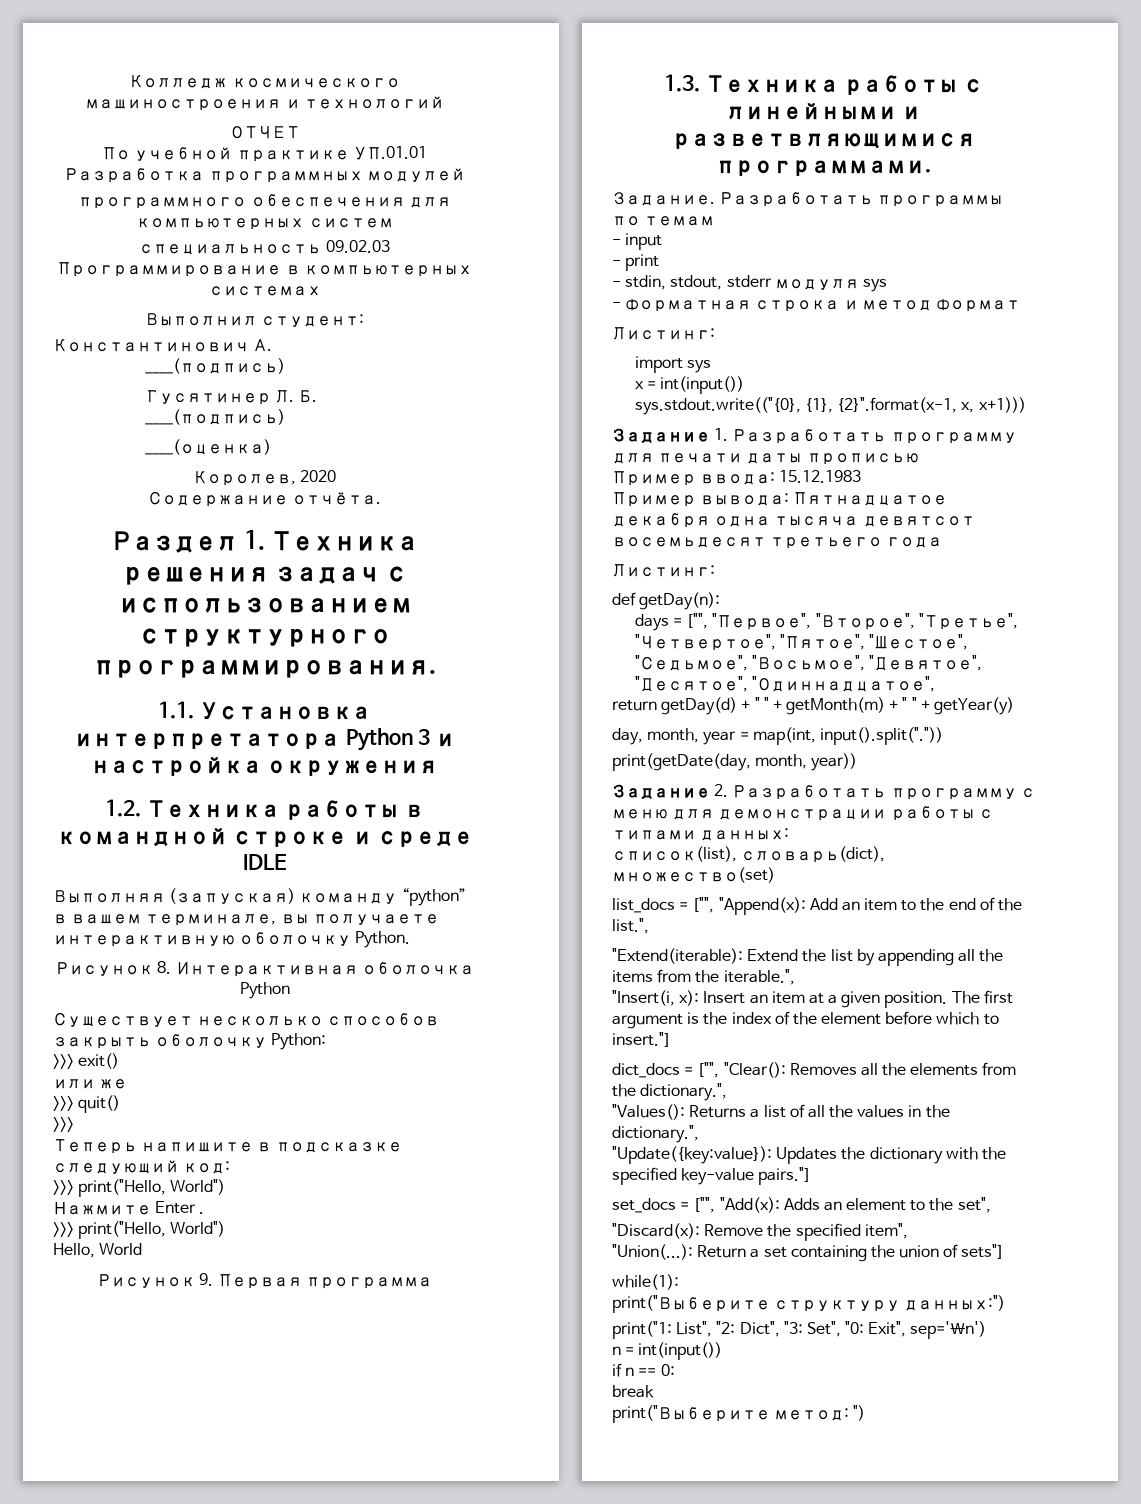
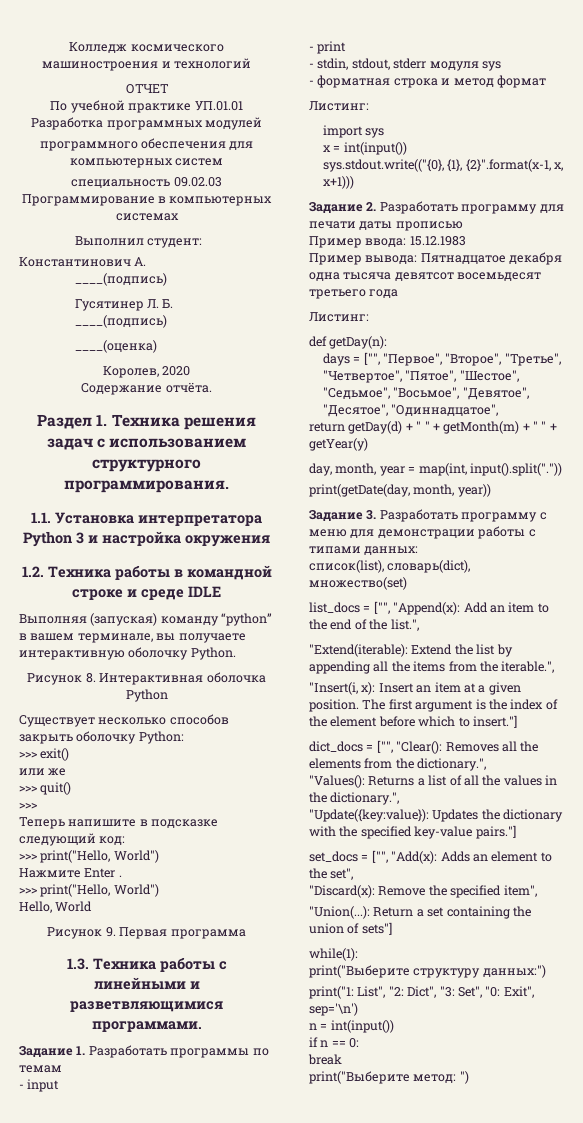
- Задание. Разработать программы по темам
+ Задание 1. Разработать программы по темам
- Задание 1. Разработать программу для печати даты прописью
+ Задание 2. Разработать программу для печати даты прописью
- Задание 2. Разработать программу с меню для демонстрации работы с типами данных:
+ Задание 3. Разработать программу с меню для демонстрации работы с типами данных:

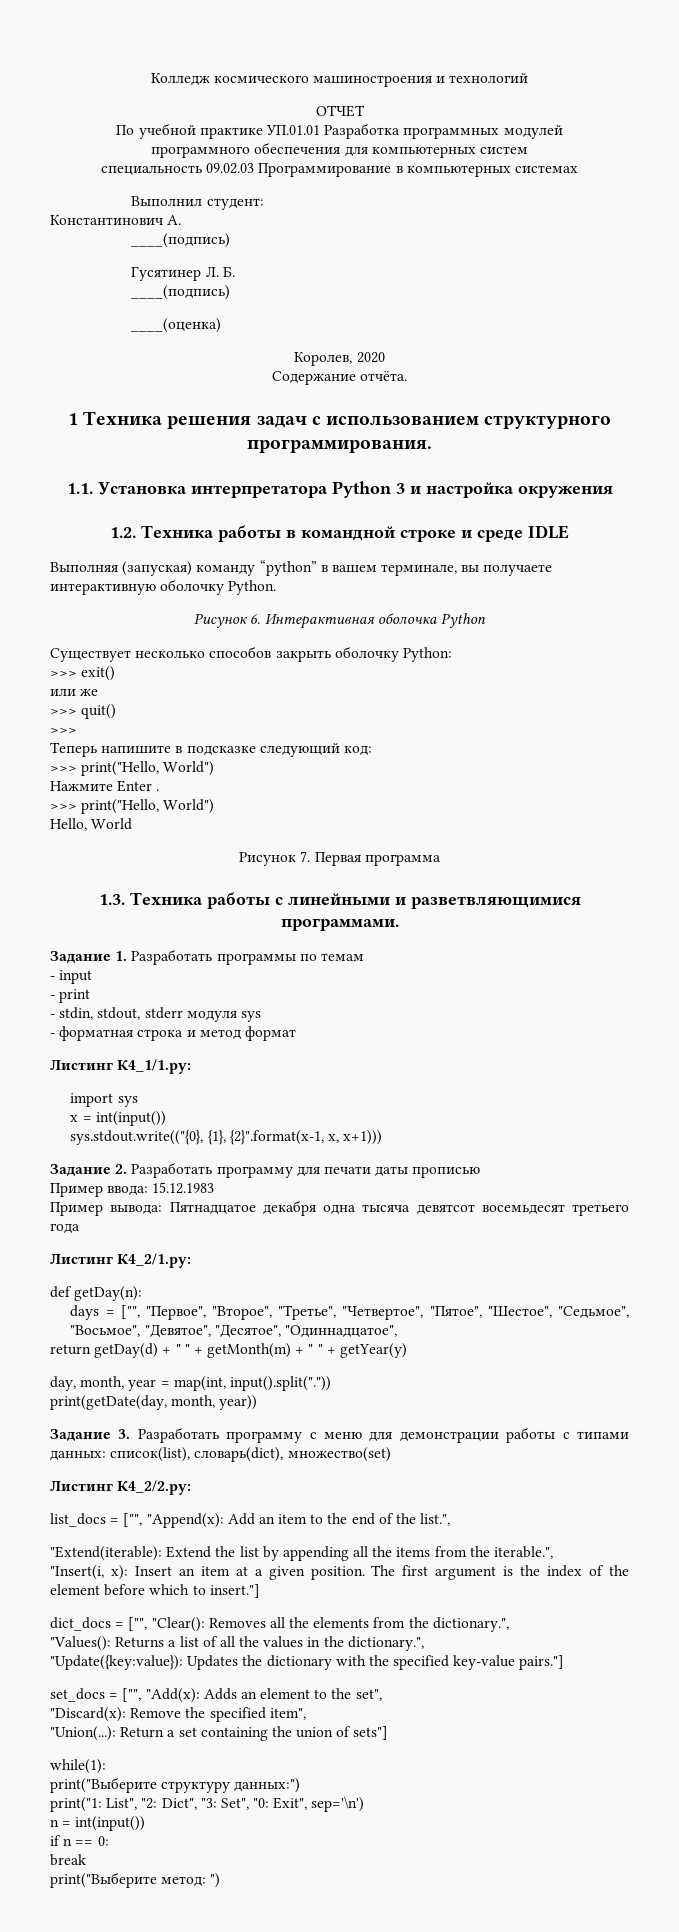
- Раздел 1. Техника решения задач с использованием структурного программирования.
+ 1 Техника решения задач с использованием структурного программирования.
- Рисунок 8. Интерактивная оболочка Python
+ Рисунок 6. Интерактивная оболочка Python
- Рисунок 9. Первая программа
+ Рисунок 7. Первая программа
  - форматная строка и метод формат
- Листинг:
+ Листинг К4_1/1.py:
  Пример вывода: Пятнадцатое декабря одна тысяча девятсот восемьдесят третьего года
- Листинг:
+ Листинг К4_2/1.py:
- Задание 3. Разработать программу с меню для демонстрации работы с типами данных:
- список(list), словарь(dict), множество(set)
+ Задание 3. Разработать программу с меню для демонстрации работы с типами данных: список(list), словарь(dict), множество(set)
+ Листинг К4_2/2.py:

